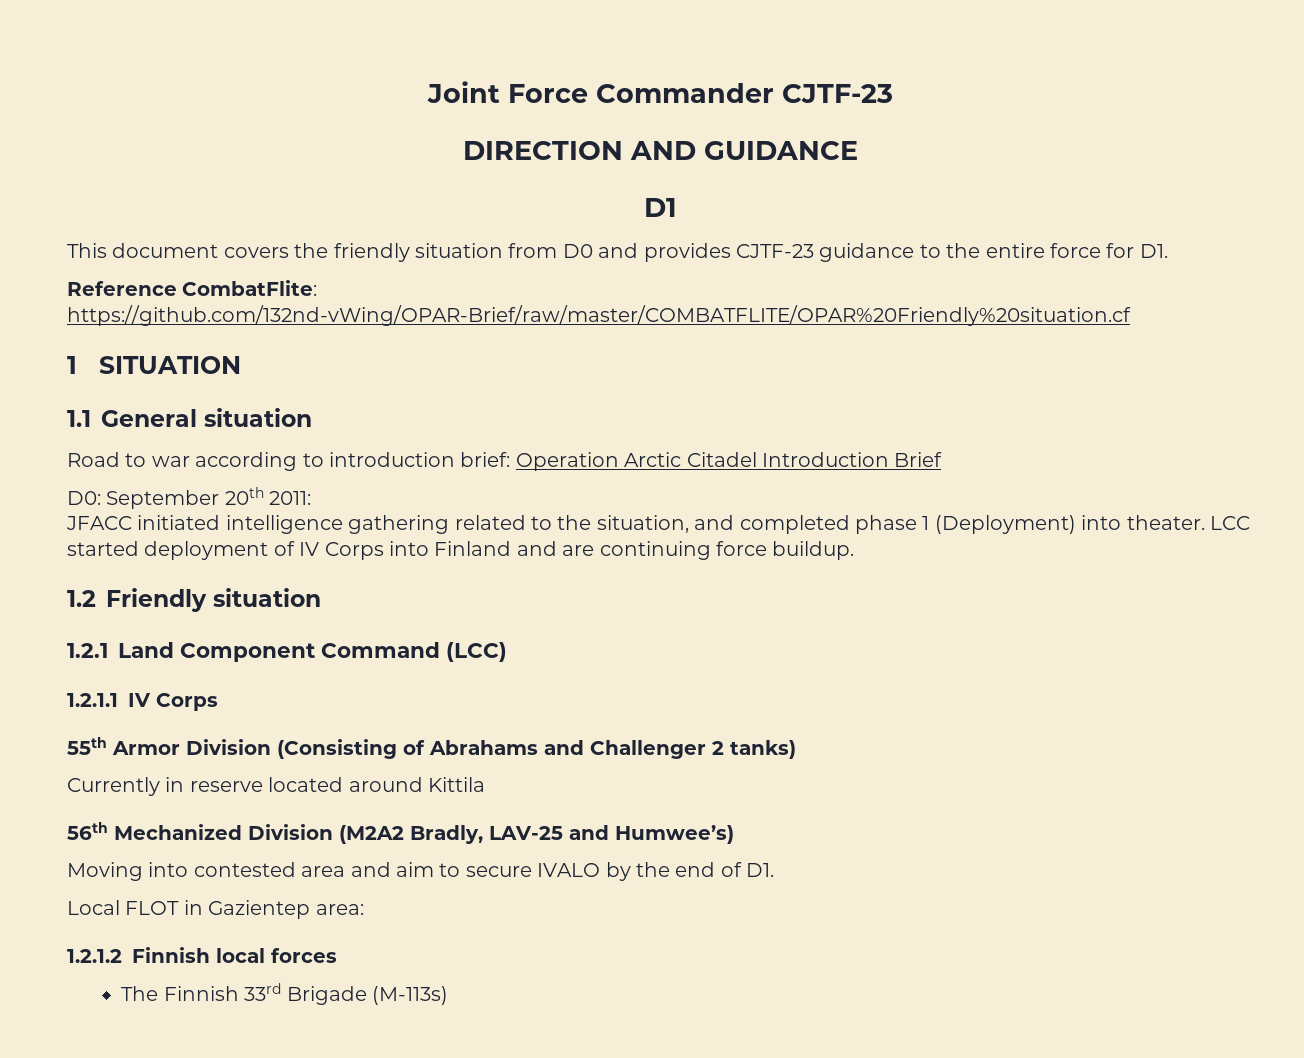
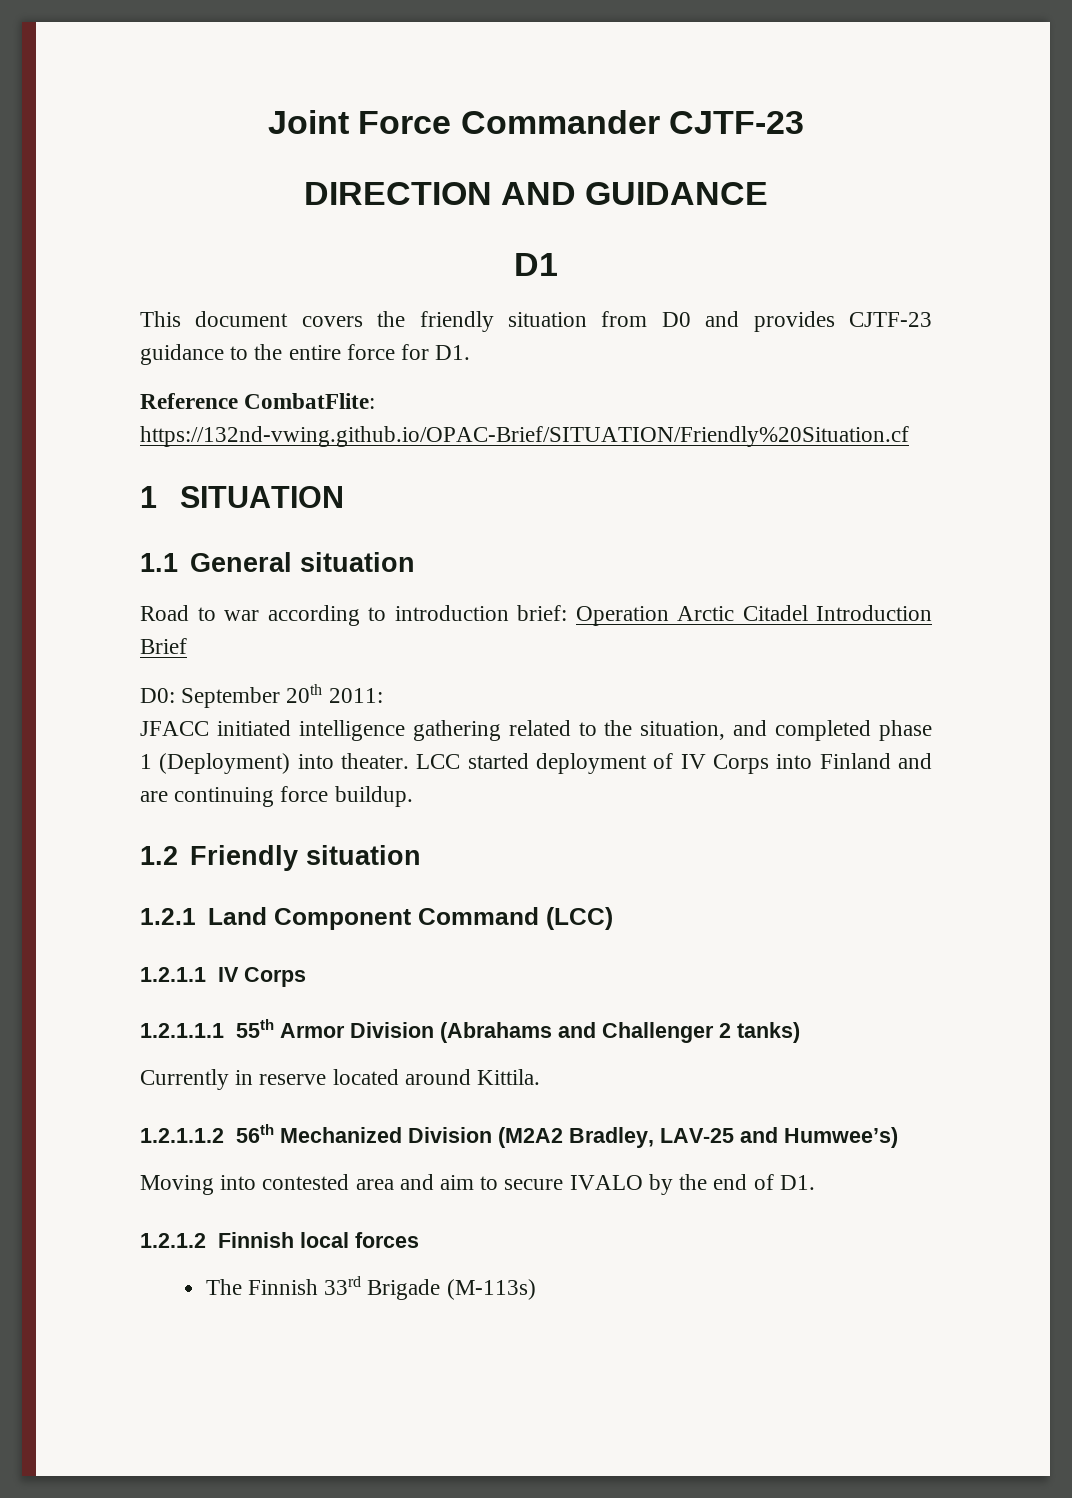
- Reference CombatFlite: https://github.com/132nd-vWing/OPAR-Brief/raw/master/COMBATFLITE/OPAR%20Friendly%20situation.cf
+ Reference CombatFlite: https://132nd-vwing.github.io/OPAC-Brief/SITUATION/Friendly%20Situation.cf
- 55th Armor Division (Consisting of Abrahams and Challenger 2 tanks)
+ 1.2.1.1.1 55th Armor Division (Abrahams and Challenger 2 tanks)
- Currently in reserve located around Kittila
- 56th Mechanized Division (M2A2 Bradly, LAV-25 and Humwee’s)
+ Currently in reserve located around Kittila.
+ 1.2.1.1.2 56th Mechanized Division (M2A2 Bradley, LAV-25 and Humwee’s)
- Local FLOT in Gazientep area:

